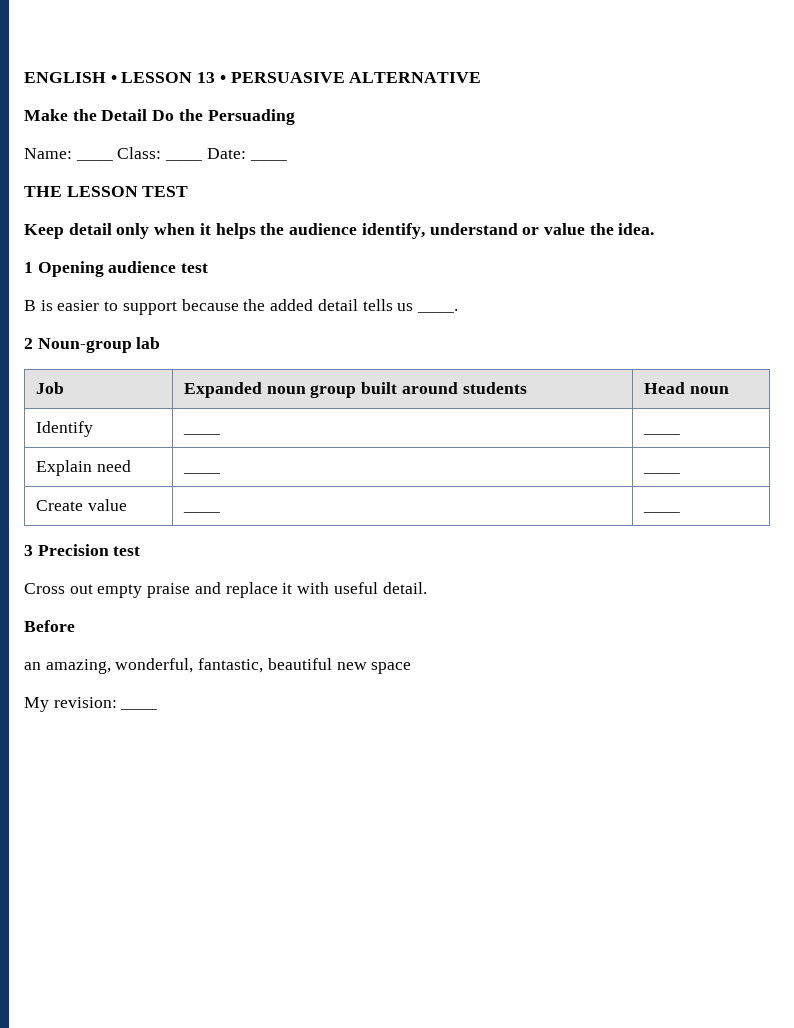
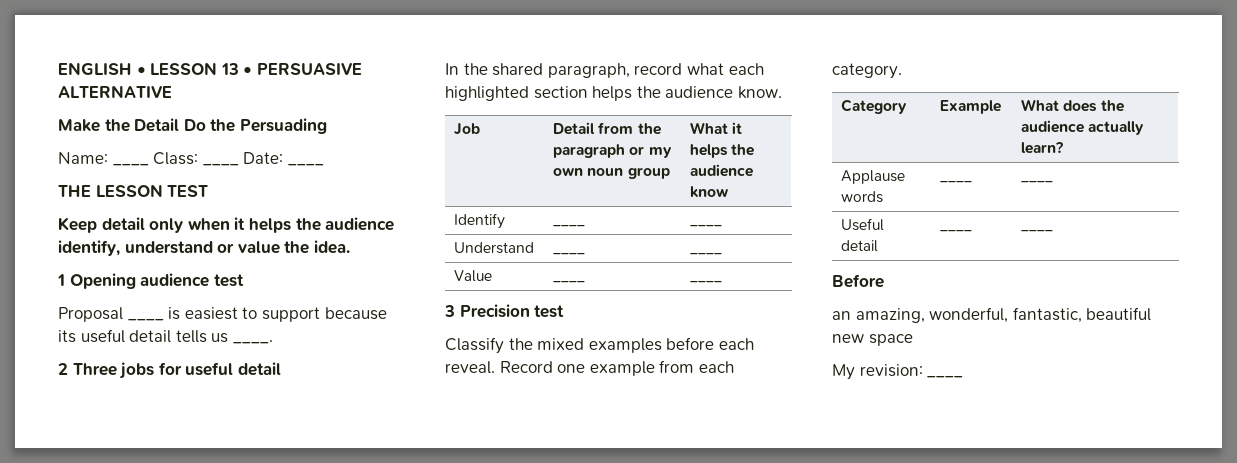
- B is easier to support because the added detail tells us ____.
+ Proposal ____ is easiest to support because its useful detail tells us ____.
- 2 Noun-group lab
- Job | Expanded noun group built around students | Head noun
+ 2 Three jobs for useful detail
+ In the shared paragraph, record what each highlighted section helps the audience know.
+ Job | Detail from the paragraph or my own noun group | What it helps the audience know
- Explain need | ____ | ____
- Create value | ____ | ____
+ Understand | ____ | ____
+ Value | ____ | ____
- Cross out empty praise and replace it with useful detail.
+ Classify the mixed examples before each reveal. Record one example from each category.
+ Category | Example | What does the audience actually learn?
+ Applause words | ____ | ____
+ Useful detail | ____ | ____

